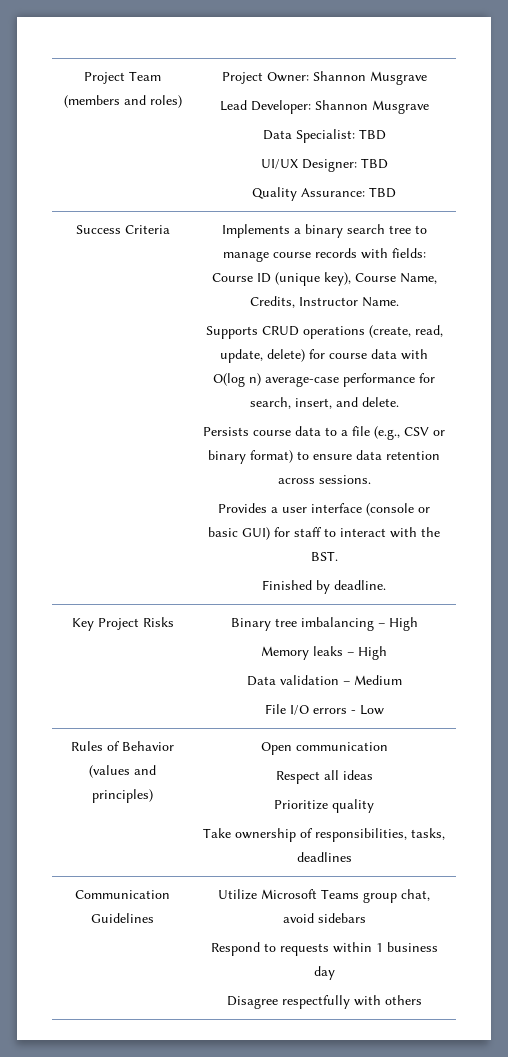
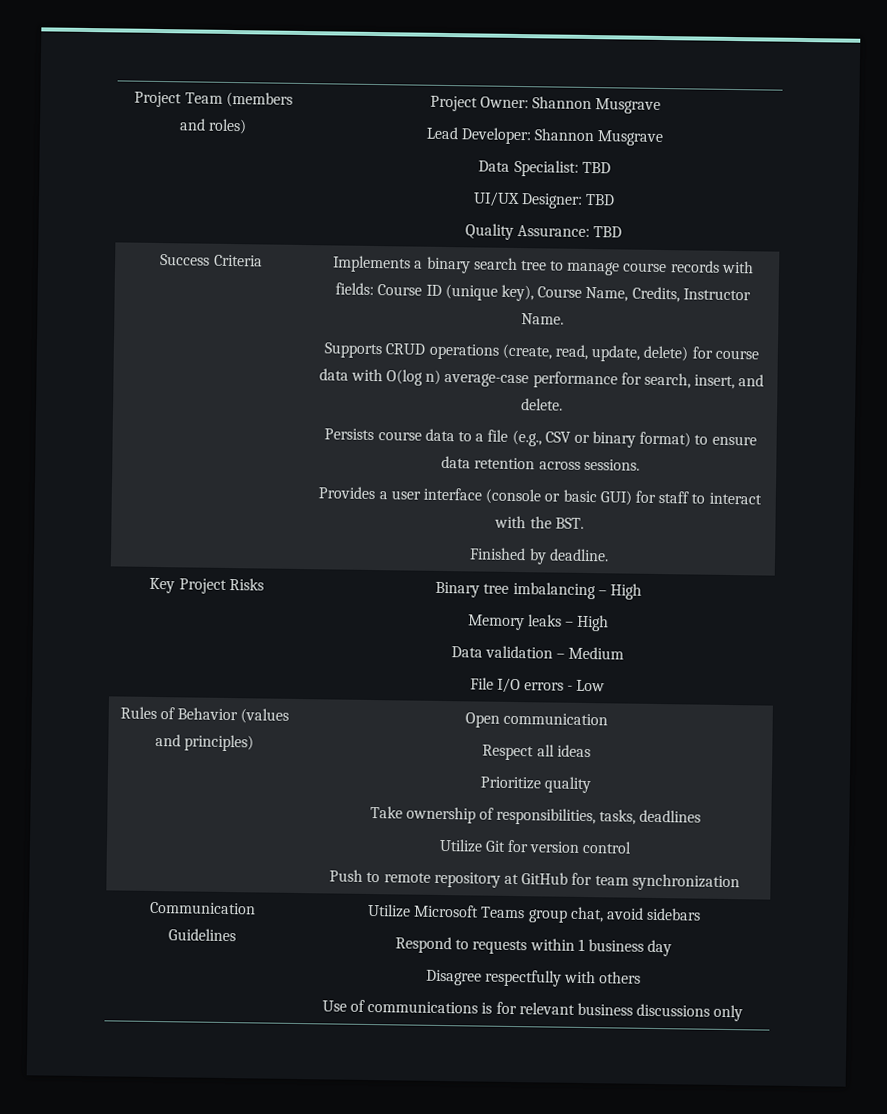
  Rules of Behavior (values and principles) | Open communication
  Respect all ideas
  Prioritize quality
  Take ownership of responsibilities, tasks, deadlines
+ Utilize Git for version control
+ Push to remote repository at GitHub for team synchronization
  Communication Guidelines | Utilize Microsoft Teams group chat, avoid sidebars
  Respond to requests within 1 business day
  Disagree respectfully with others
+ Use of communications is for relevant business discussions only

